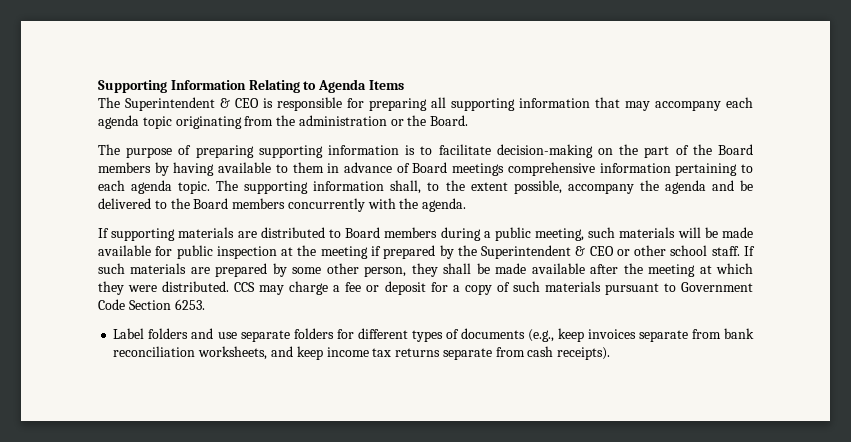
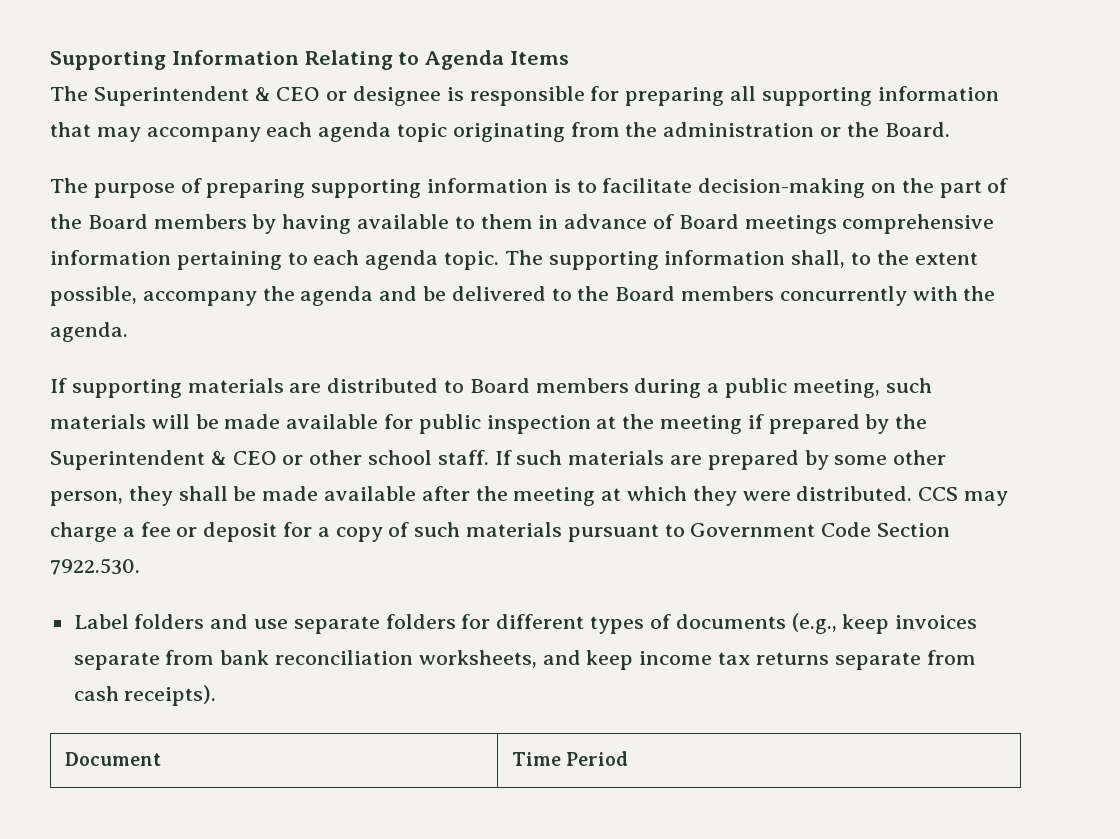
- The Superintendent & CEO is responsible for preparing all supporting information that may accompany each agenda topic originating from the administration or the Board.
+ The Superintendent & CEO or designee is responsible for preparing all supporting information that may accompany each agenda topic originating from the administration or the Board.
- CCS may charge a fee or deposit for a copy of such materials pursuant to Government Code Section 6253.
+ CCS may charge a fee or deposit for a copy of such materials pursuant to Government Code Section 7922.530.
+ Document | Time Period

